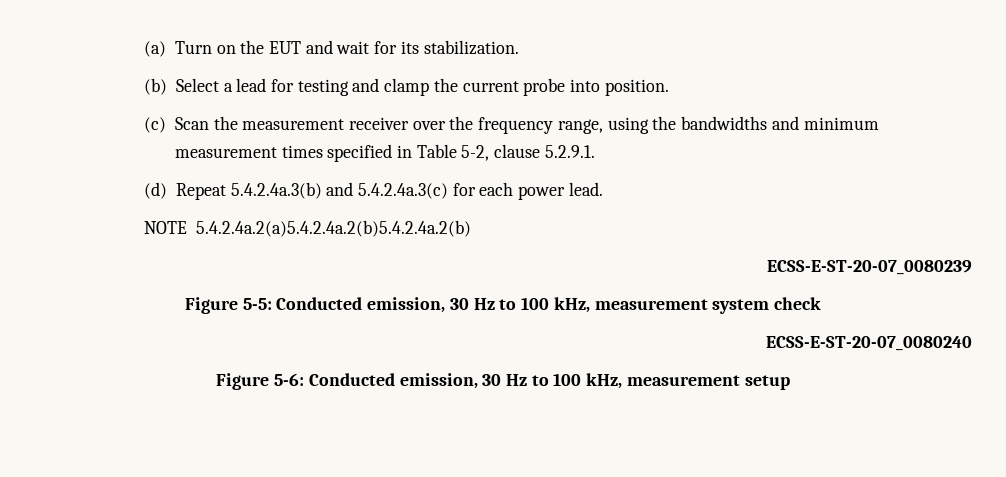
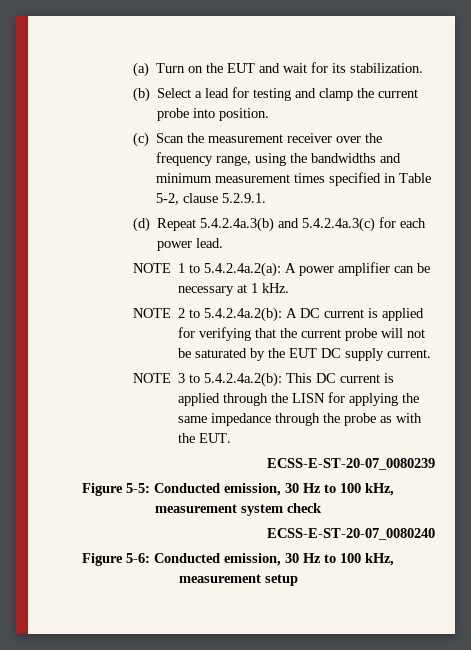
- NOTE 5.4.2.4a.2(a)5.4.2.4a.2(b)5.4.2.4a.2(b)
+ NOTE 1 to 5.4.2.4a.2(a): A power amplifier can be necessary at 1 kHz.
+ NOTE 2 to 5.4.2.4a.2(b): A DC current is applied for verifying that the current probe will not be saturated by the EUT DC supply current.
+ NOTE 3 to 5.4.2.4a.2(b): This DC current is applied through the LISN for applying the same impedance through the probe as with the EUT.

